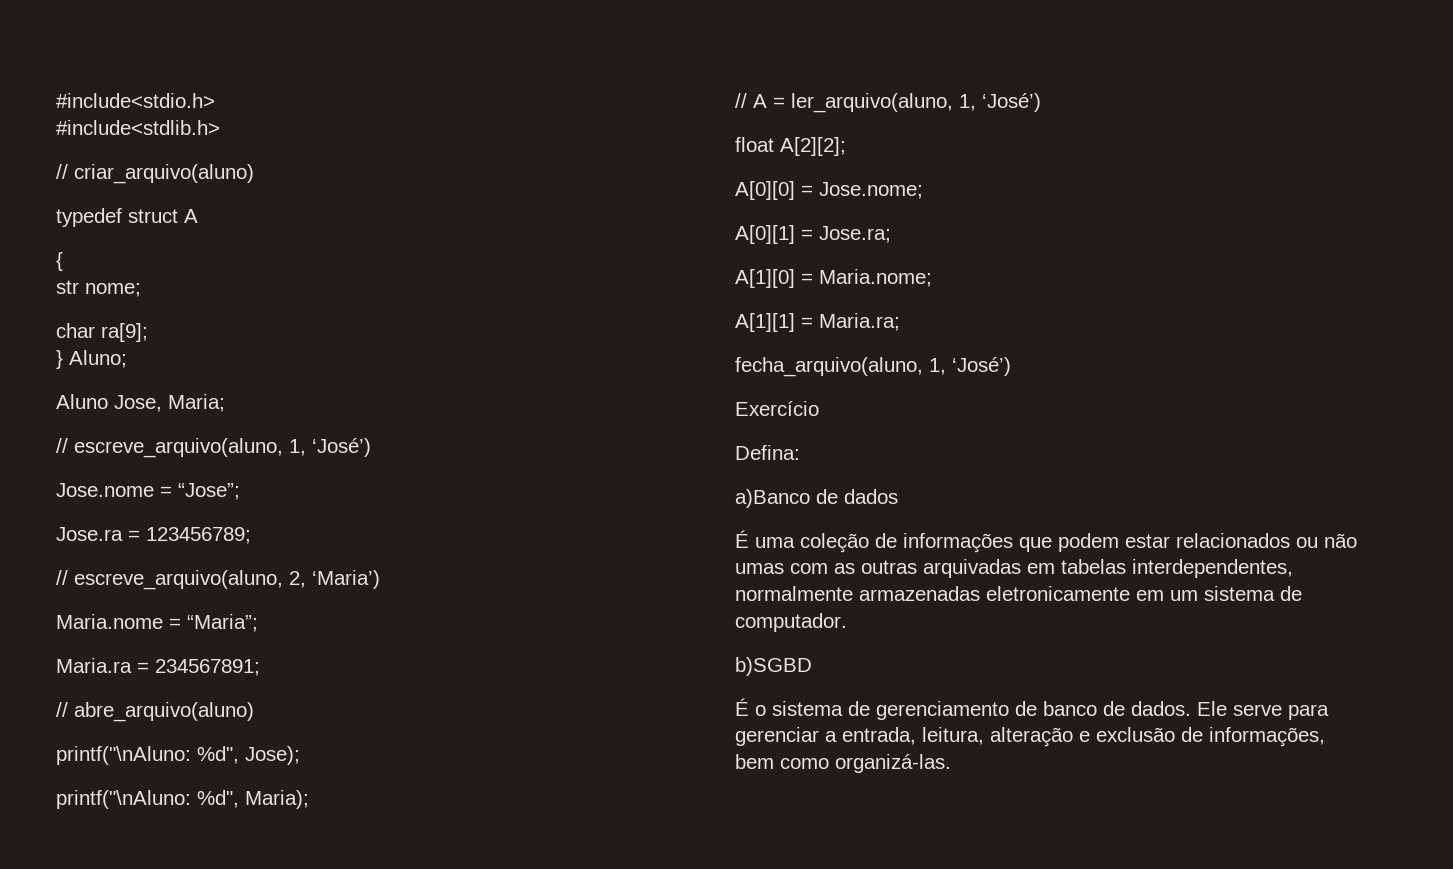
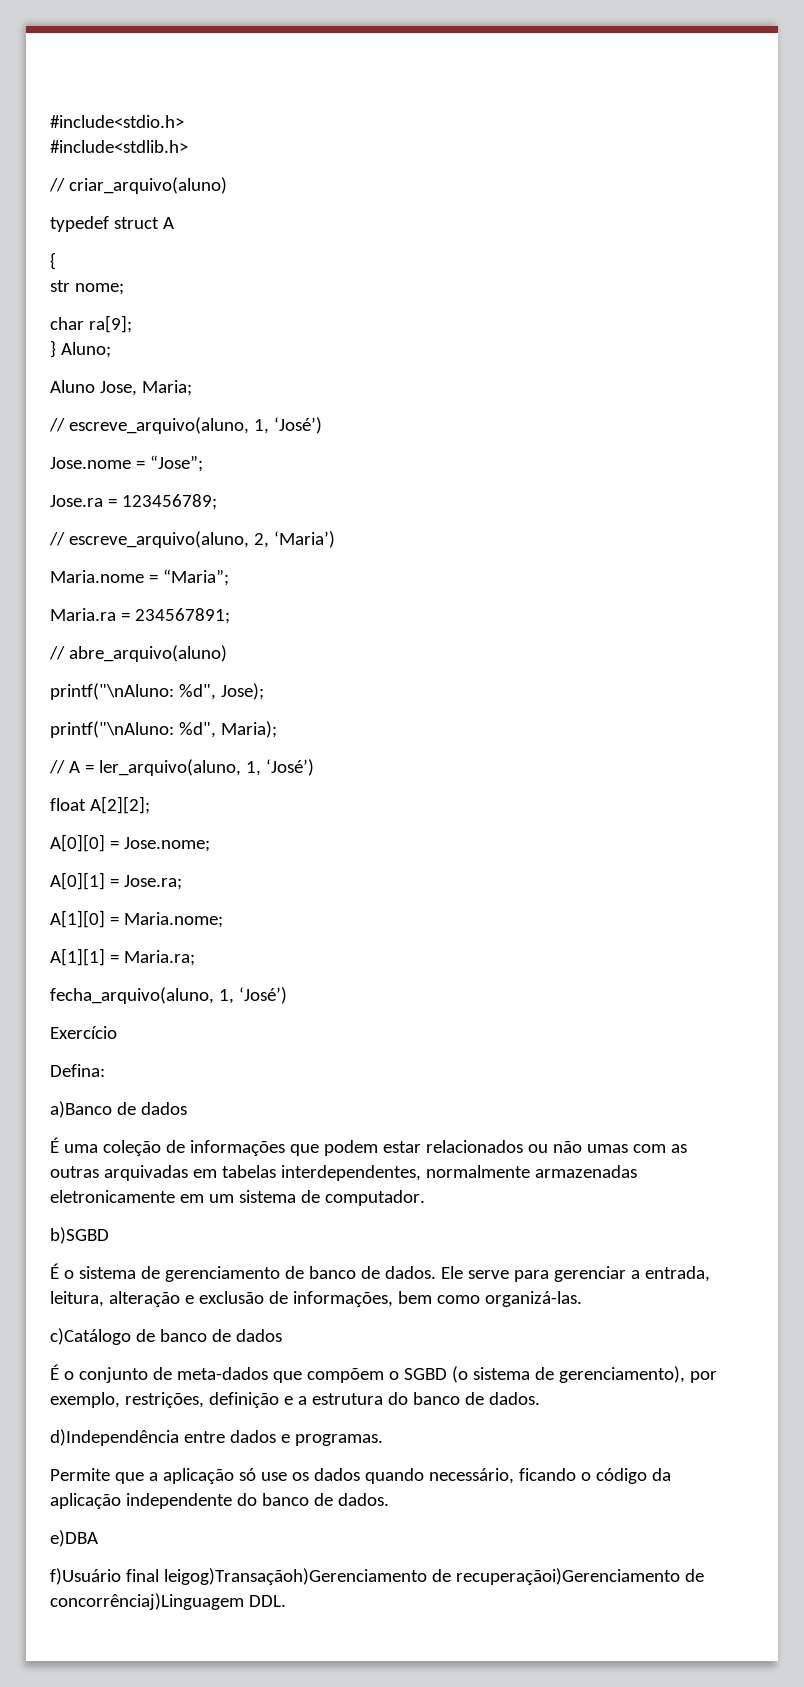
+ c)Catálogo de banco de dados
+ É o conjunto de meta-dados que compõem o SGBD (o sistema de gerenciamento), por exemplo, restrições, definição e a estrutura do banco de dados.
+ d)Independência entre dados e programas.
+ Permite que a aplicação só use os dados quando necessário, ficando o código da aplicação independente do banco de dados.
+ e)DBA
+ f)Usuário final leigog)Transaçãoh)Gerenciamento de recuperaçãoi)Gerenciamento de concorrênciaj)Linguagem DDL.

